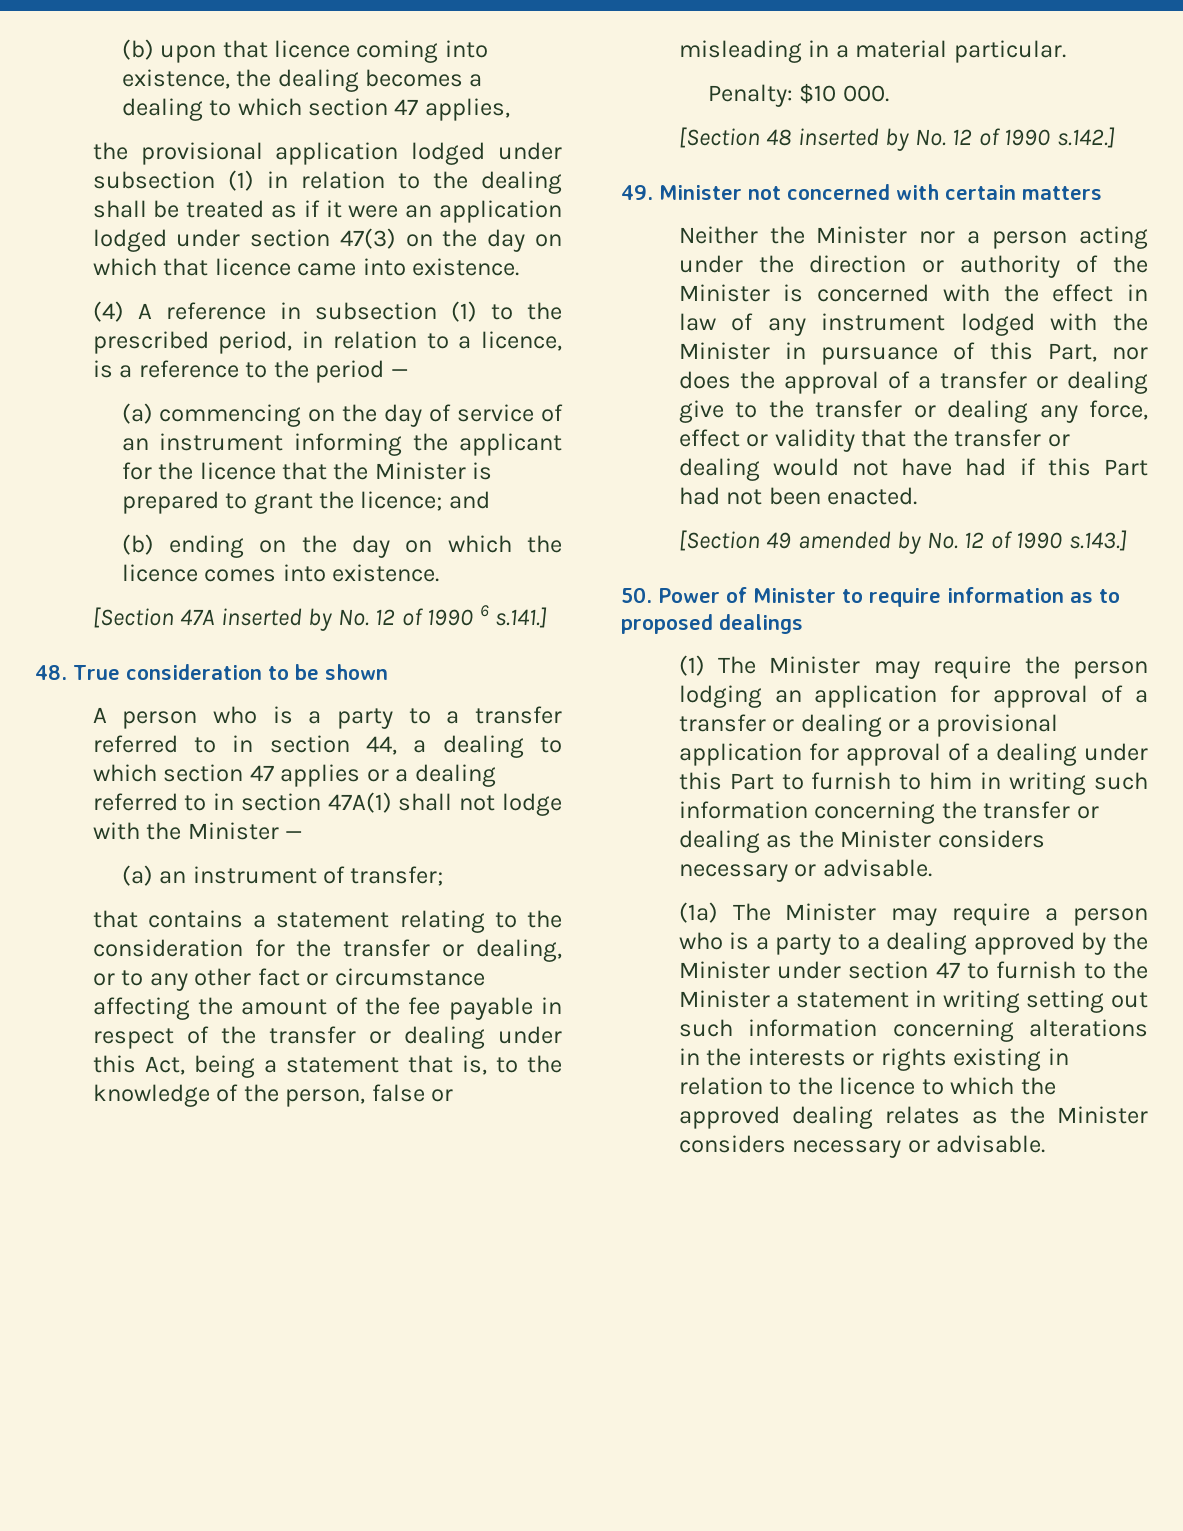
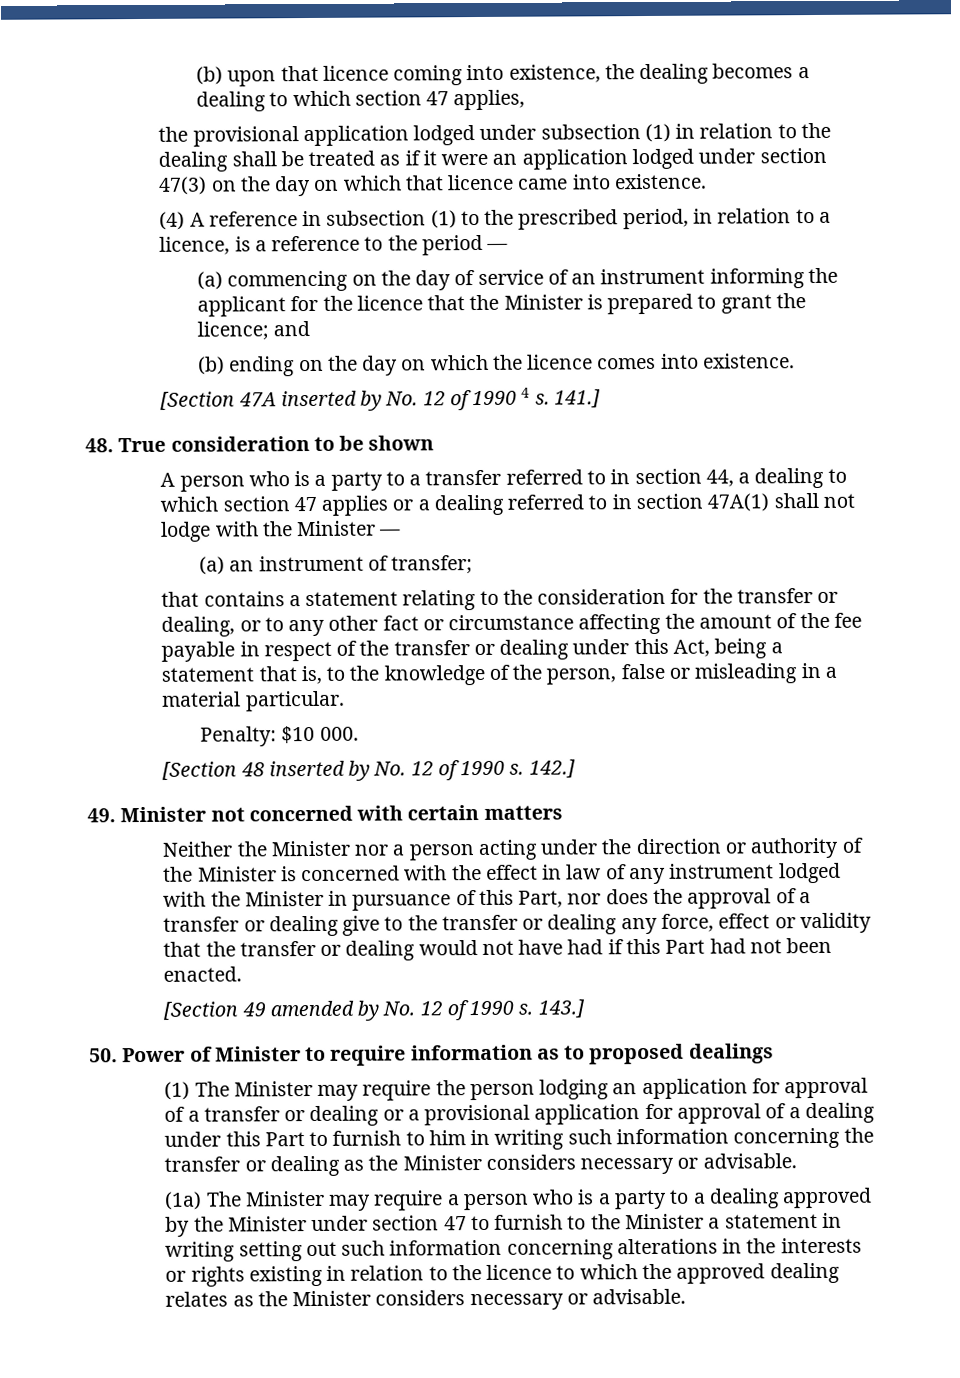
- [Section 47A inserted by No. 12 of 1990 6 s.141.]
+ [Section 47A inserted by No. 12 of 1990 4 s. 141.]
- [Section 48 inserted by No. 12 of 1990 s.142.]
+ [Section 48 inserted by No. 12 of 1990 s. 142.]
- [Section 49 amended by No. 12 of 1990 s.143.]
+ [Section 49 amended by No. 12 of 1990 s. 143.]

